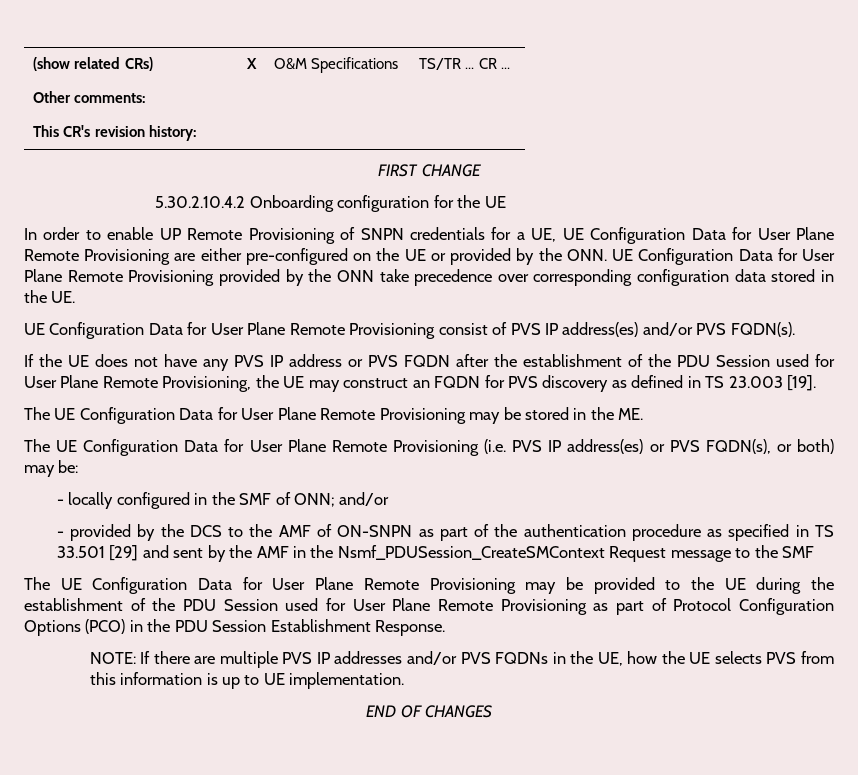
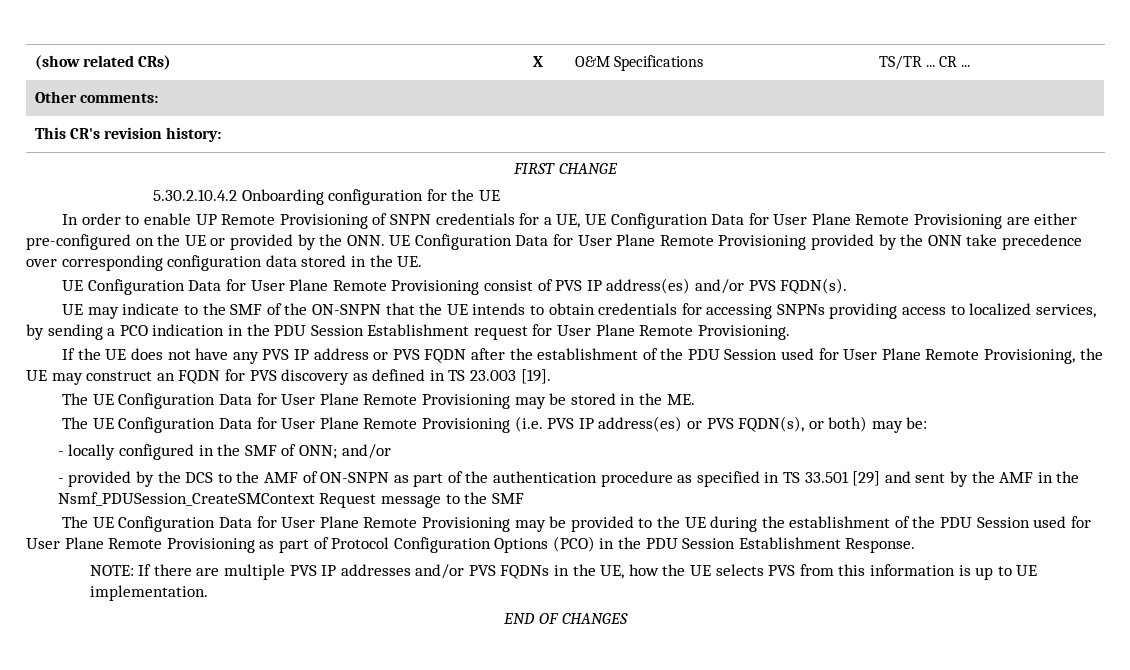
+ UE may indicate to the SMF of the ON-SNPN that the UE intends to obtain credentials for accessing SNPNs providing access to localized services, by sending a PCO indication in the PDU Session Establishment request for User Plane Remote Provisioning.

